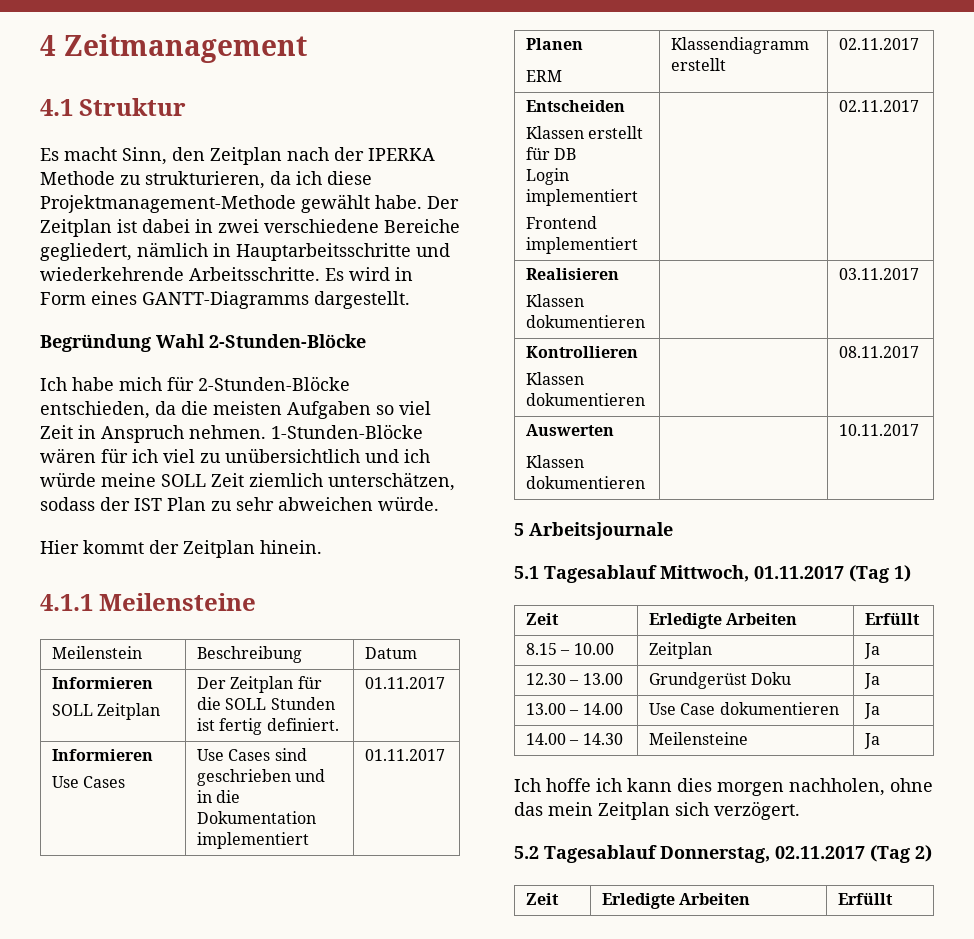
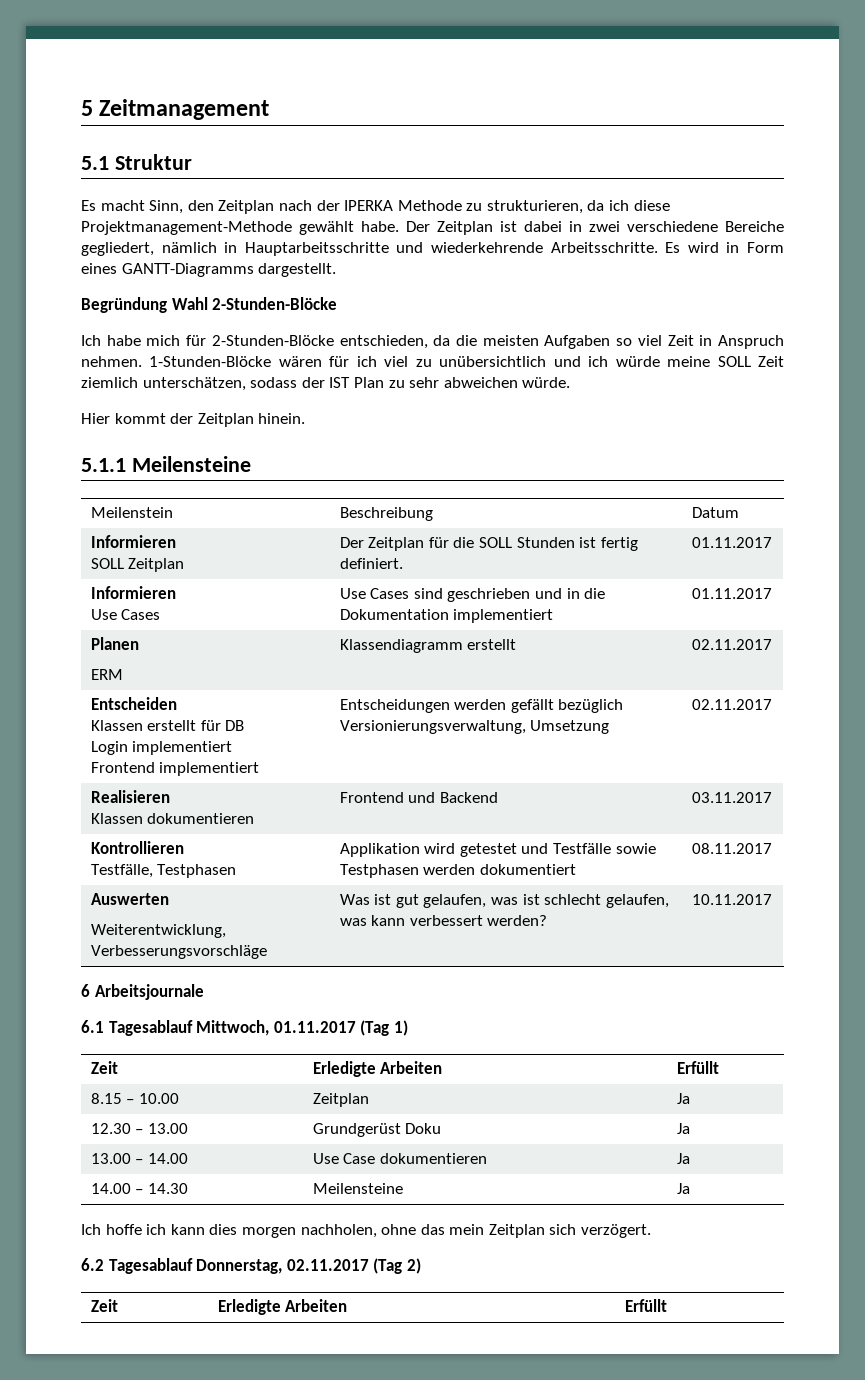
- 4 Zeitmanagement
+ 5 Zeitmanagement
- 4.1 Struktur
+ 5.1 Struktur
- 4.1.1 Meilensteine
+ 5.1.1 Meilensteine
  Entscheiden
  Klassen erstellt für DB
  Login implementiert
- Frontend implementiert | | 02.11.2017
+ Frontend implementiert | Entscheidungen werden gefällt bezüglich Versionierungsverwaltung, Umsetzung | 02.11.2017
  Realisieren
- Klassen dokumentieren | | 03.11.2017
+ Klassen dokumentieren | Frontend und Backend | 03.11.2017
  Kontrollieren
- Klassen dokumentieren | | 08.11.2017
+ Testfälle, Testphasen | Applikation wird getestet und Testfälle sowie Testphasen werden dokumentiert | 08.11.2017
  Auswerten
- Klassen dokumentieren | | 10.11.2017
+ Weiterentwicklung, Verbesserungsvorschläge | Was ist gut gelaufen, was ist schlecht gelaufen, was kann verbessert werden? | 10.11.2017
- 5 Arbeitsjournale
+ 6 Arbeitsjournale
- 5.1 Tagesablauf Mittwoch, 01.11.2017 (Tag 1)
+ 6.1 Tagesablauf Mittwoch, 01.11.2017 (Tag 1)
- 5.2 Tagesablauf Donnerstag, 02.11.2017 (Tag 2)
+ 6.2 Tagesablauf Donnerstag, 02.11.2017 (Tag 2)

